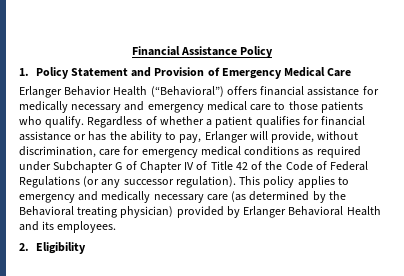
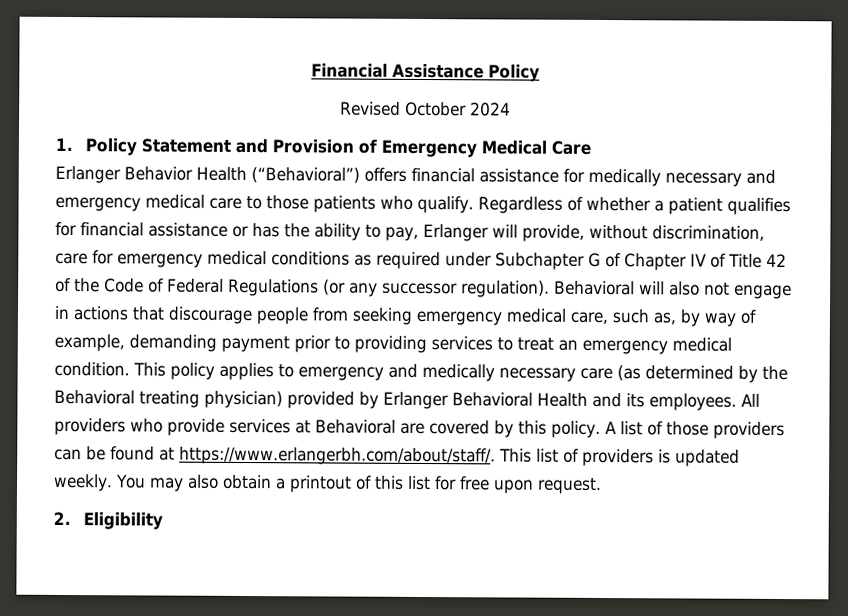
+ Revised October 2024
+ Behavioral will also not engage in actions that discourage people from seeking emergency medical care, such as, by way of example, demanding payment prior to providing services to treat an emergency medical condition.
+ All providers who provide services at Behavioral are covered by this policy. A list of those providers can be found at https://www.erlangerbh.com/about/staff/. This list of providers is updated weekly. You may also obtain a printout of this list for free upon request.

